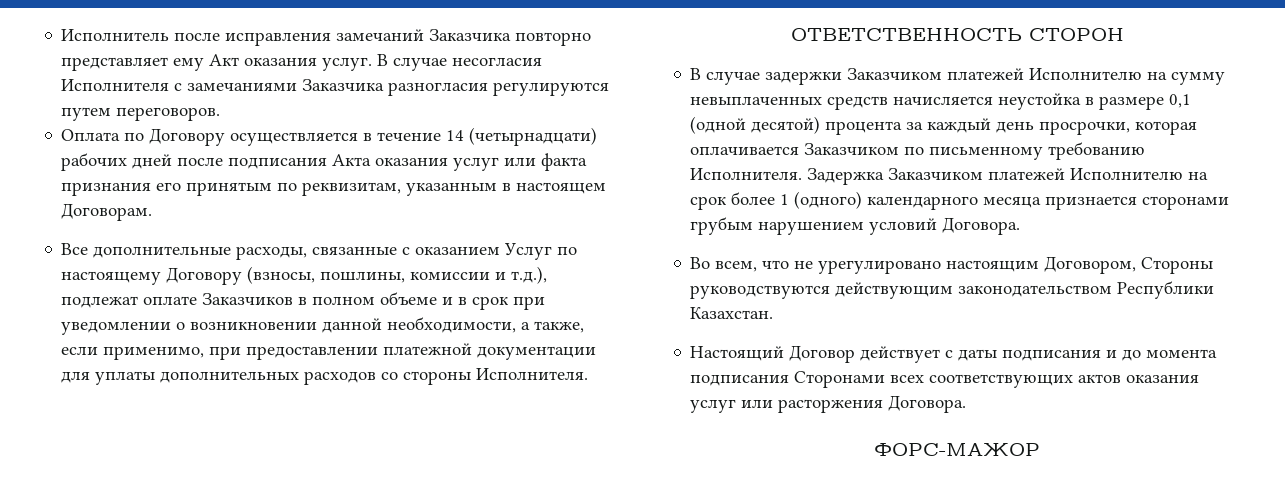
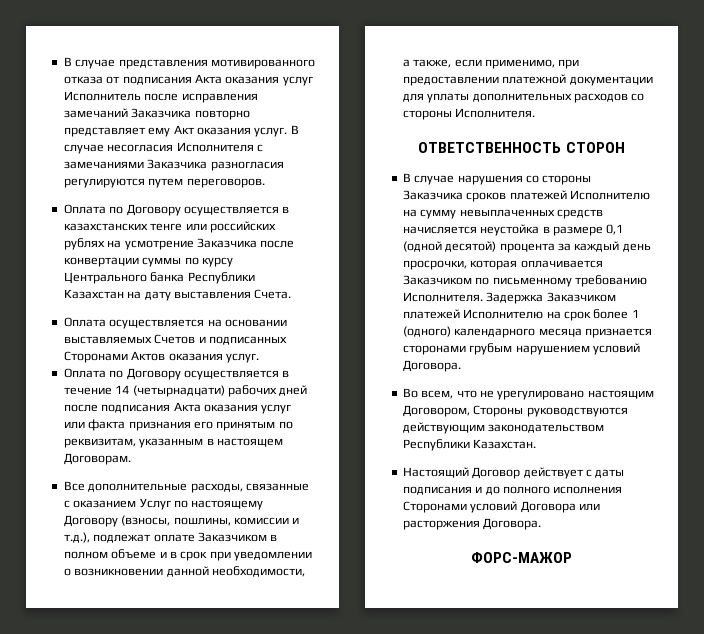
- Исполнитель после исправления замечаний Заказчика повторно представляет ему Акт оказания услуг.
+ В случае представления мотивированного отказа от подписания Акта оказания услуг Исполнитель после исправления замечаний Заказчика повторно представляет ему Акт оказания услуг.
+ Оплата по Договору осуществляется в казахстанских тенге или российских рублях на усмотрение Заказчика после конвертации суммы по курсу Центрального банка Республики Казахстан на дату выставления Счета.
+ Оплата осуществляется на основании выставляемых Счетов и подписанных Сторонами Актов оказания услуг.
- Все дополнительные расходы, связанные с оказанием Услуг по настоящему Договору (взносы, пошлины, комиссии и т.д.), подлежат оплате Заказчиков в полном объеме и в срок при уведомлении о возникновении данной необходимости, а также, если применимо, при предоставлении платежной документации для уплаты дополнительных расходов со стороны Исполнителя.
+ Все дополнительные расходы, связанные с оказанием Услуг по настоящему Договору (взносы, пошлины, комиссии и т.д.), подлежат оплате Заказчиком в полном объеме и в срок при уведомлении о возникновении данной необходимости, а также, если применимо, при предоставлении платежной документации для уплаты дополнительных расходов со стороны Исполнителя.
- В случае задержки Заказчиком платежей Исполнителю на сумму невыплаченных средств начисляется неустойка в размере 0,1 (одной десятой) процента за каждый день просрочки, которая оплачивается Заказчиком по письменному требованию Исполнителя.
+ В случае нарушения со стороны Заказчика сроков платежей Исполнителю на сумму невыплаченных средств начисляется неустойка в размере 0,1 (одной десятой) процента за каждый день просрочки, которая оплачивается Заказчиком по письменному требованию Исполнителя.
- Настоящий Договор действует с даты подписания и до момента подписания Сторонами всех соответствующих актов оказания услуг или расторжения Договора.
+ Настоящий Договор действует с даты подписания и до полного исполнения Сторонами условий Договора или расторжения Договора.

